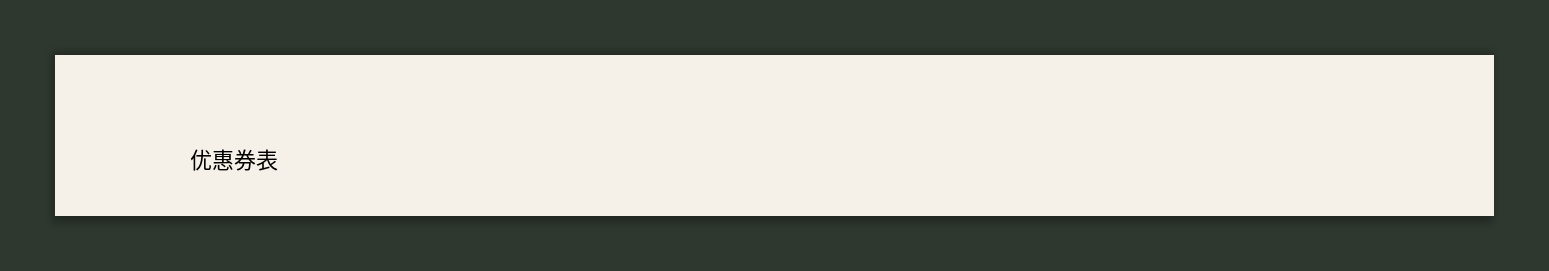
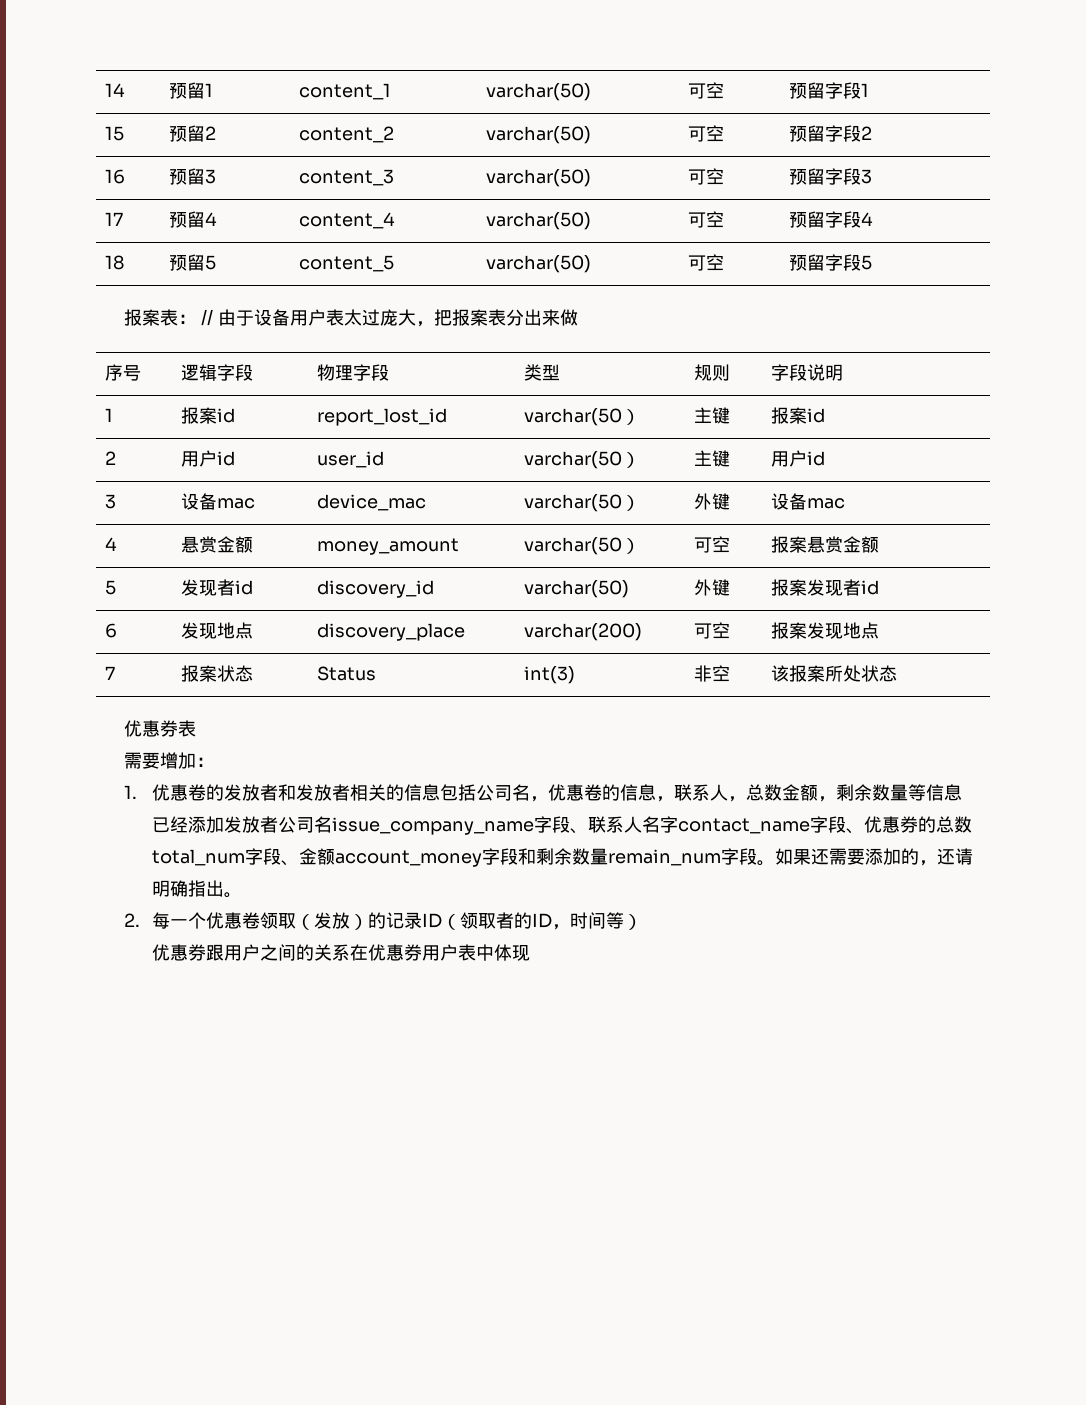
+ 14 | 预留1 | content_1 | varchar(50) | 可空 | 预留字段1
+ 15 | 预留2 | content_2 | varchar(50) | 可空 | 预留字段2
+ 16 | 预留3 | content_3 | varchar(50) | 可空 | 预留字段3
+ 17 | 预留4 | content_4 | varchar(50) | 可空 | 预留字段4
+ 18 | 预留5 | content_5 | varchar(50) | 可空 | 预留字段5
+ 报案表： // 由于设备用户表太过庞大，把报案表分出来做
+ 序号 | 逻辑字段 | 物理字段 | 类型 | 规则 | 字段说明
+ 1 | 报案id | report_lost_id | varchar(50） | 主键 | 报案id
+ 2 | 用户id | user_id | varchar(50） | 主键 | 用户id
+ 3 | 设备mac | device_mac | varchar(50） | 外键 | 设备mac
+ 4 | 悬赏金额 | money_amount | varchar(50） | 可空 | 报案悬赏金额
+ 5 | 发现者id | discovery_id | varchar(50) | 外键 | 报案发现者id
+ 6 | 发现地点 | discovery_place | varchar(200) | 可空 | 报案发现地点
+ 7 | 报案状态 | Status | int(3) | 非空 | 该报案所处状态
  优惠券表
+ 需要增加：
+ 1.优惠卷的发放者和发放者相关的信息包括公司名，优惠卷的信息，联系人，总数金额，剩余数量等信息
+ 已经添加发放者公司名issue_company_name字段、联系人名字contact_name字段、优惠券的总数total_num字段、金额account_money字段和剩余数量remain_num字段。如果还需要添加的，还请明确指出。
+ 2.每一个优惠卷领取（发放）的记录ID（领取者的ID，时间等）
+ 优惠券跟用户之间的关系在优惠券用户表中体现

